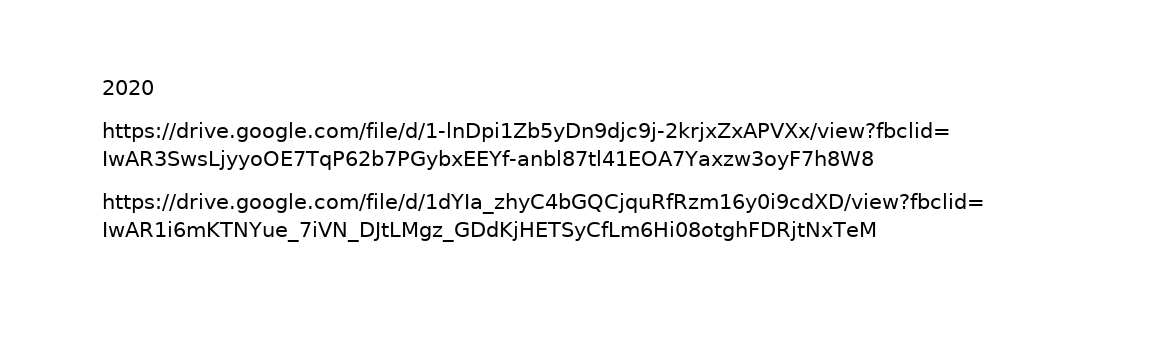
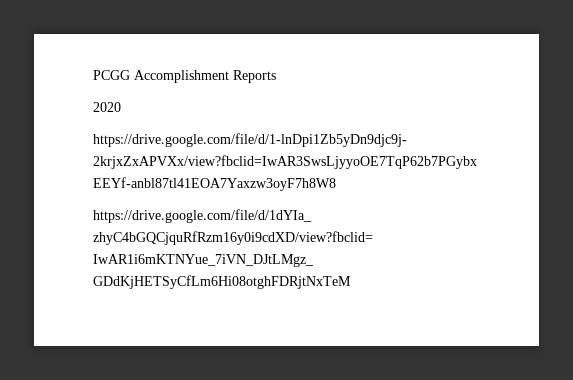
+ PCGG Accomplishment Reports

